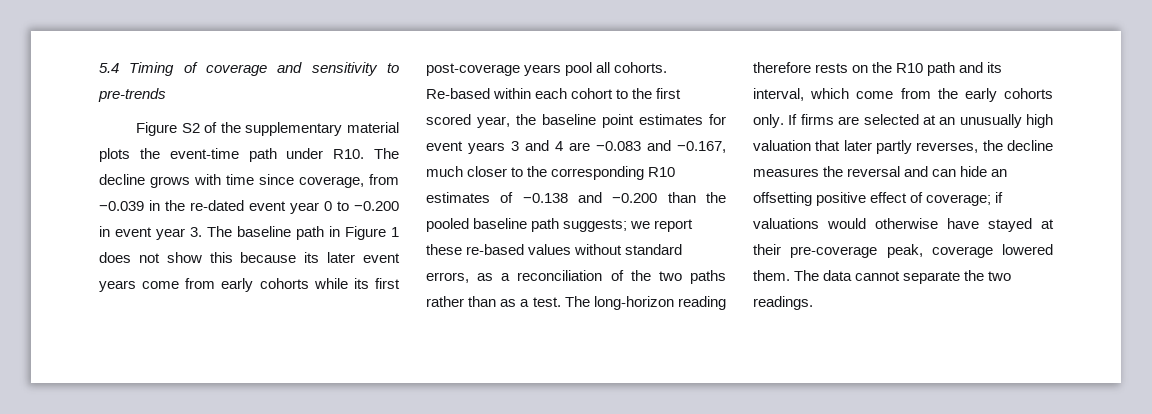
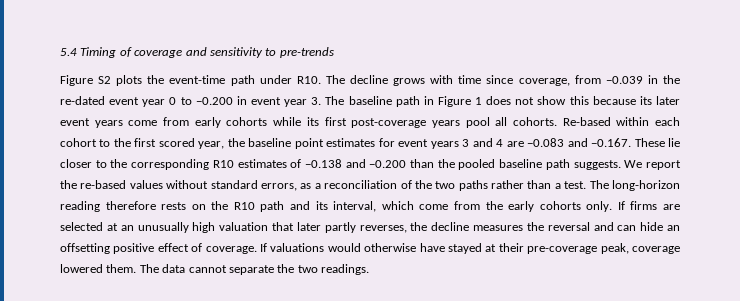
- Figure S2 of the supplementary material plots the event-time path under R10. The decline grows with time since coverage, from −0.039 in the re-dated event year 0 to −0.200 in event year 3. The baseline path in Figure 1 does not show this because its later event years come from early cohorts while its first post-coverage years pool all cohorts.
+ Figure S2 plots the event-time path under R10. The decline grows with time since coverage, from −0.039 in the re-dated event year 0 to −0.200 in event year 3. The baseline path in Figure 1 does not show this because its later event years come from early cohorts while its first post-coverage years pool all cohorts.
- Re-based within each cohort to the first scored year, the baseline point estimates for event years 3 and 4 are −0.083 and −0.167, much closer to the corresponding R10 estimates of −0.138 and −0.200 than the pooled baseline path suggests; we report these re-based values without standard errors, as a reconciliation of the two paths rather than as a test.
+ Re-based within each cohort to the first scored year, the baseline point estimates for event years 3 and 4 are −0.083 and −0.167. These lie closer to the corresponding R10 estimates of −0.138 and −0.200 than the pooled baseline path suggests. We report the re-based values without standard errors, as a reconciliation of the two paths rather than a test.
- If firms are selected at an unusually high valuation that later partly reverses, the decline measures the reversal and can hide an offsetting positive effect of coverage; if valuations would otherwise have stayed at their pre-coverage peak, coverage lowered them.
+ If firms are selected at an unusually high valuation that later partly reverses, the decline measures the reversal and can hide an offsetting positive effect of coverage. If valuations would otherwise have stayed at their pre-coverage peak, coverage lowered them.

